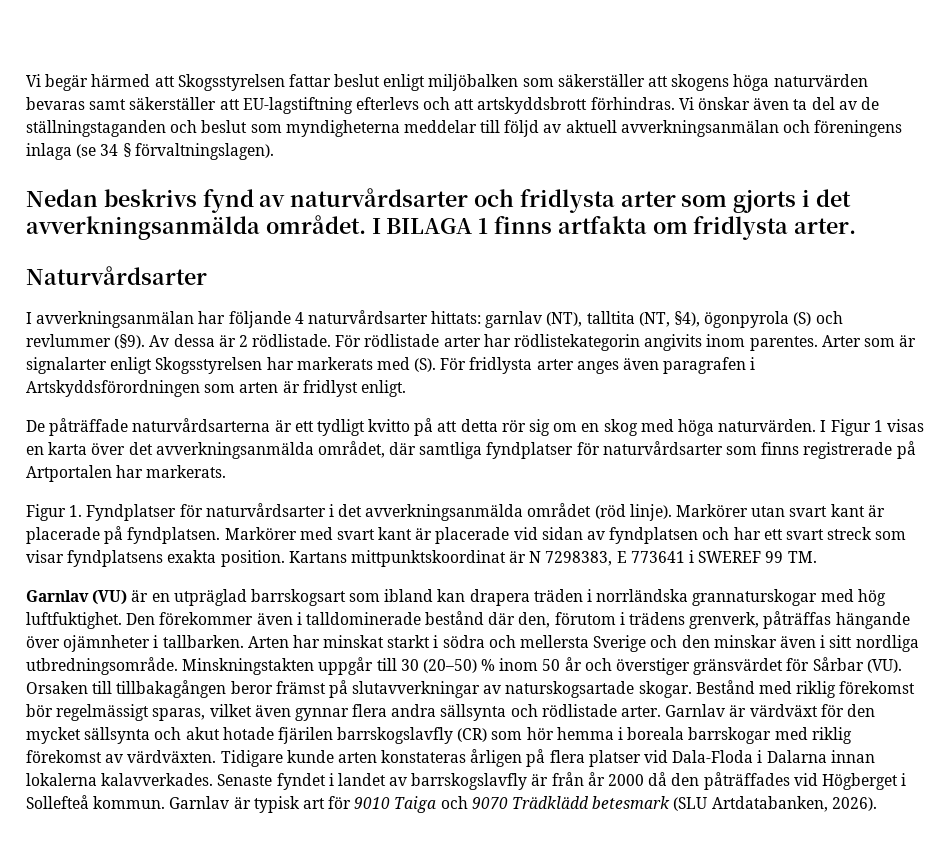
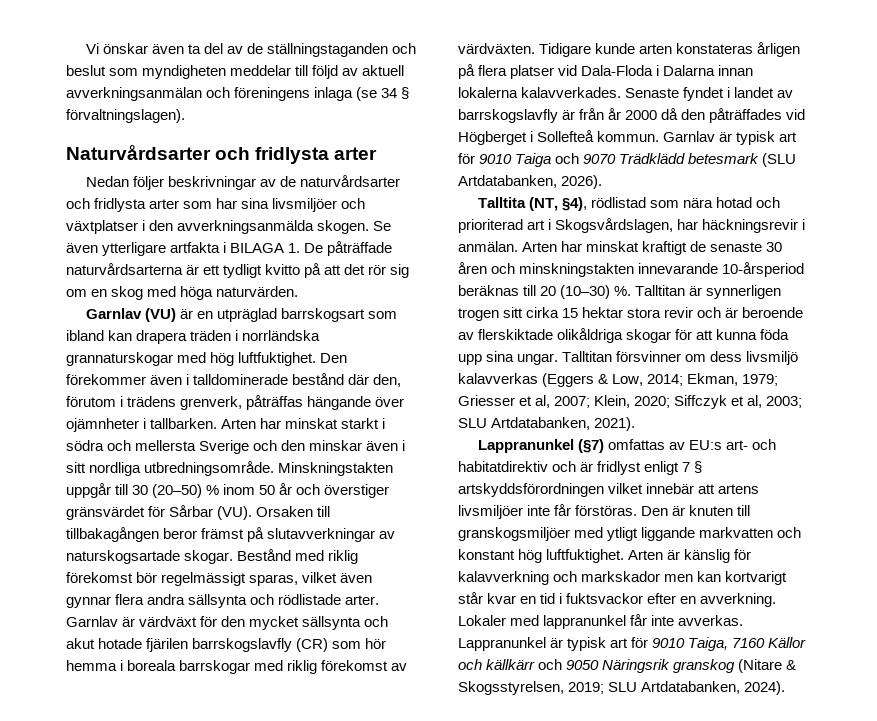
- Vi begär härmed att Skogsstyrelsen fattar beslut enligt miljöbalken som säkerställer att skogens höga naturvärden bevaras samt säkerställer att EU-lagstiftning efterlevs och att artskyddsbrott förhindras. Vi önskar även ta del av de ställningstaganden och beslut som myndigheterna meddelar till följd av aktuell avverkningsanmälan och föreningens inlaga (se 34 § förvaltningslagen).
+ Vi önskar även ta del av de ställningstaganden och beslut som myndigheten meddelar till följd av aktuell avverkningsanmälan och föreningens inlaga (se 34 § förvaltningslagen).
- Nedan beskrivs fynd av naturvårdsarter och fridlysta arter som gjorts i det avverkningsanmälda området. I BILAGA 1 finns artfakta om fridlysta arter.
- Naturvårdsarter
- I avverkningsanmälan har följande 4 naturvårdsarter hittats: garnlav (NT), talltita (NT, §4), ögonpyrola (S) och revlummer (§9). Av dessa är 2 rödlistade. För rödlistade arter har rödlistekategorin angivits inom parentes. Arter som är signalarter enligt Skogsstyrelsen har markerats med (S). För fridlysta arter anges även paragrafen i Artskyddsförordningen som arten är fridlyst enligt.
- De påträffade naturvårdsarterna är ett tydligt kvitto på att detta rör sig om en skog med höga naturvärden. I Figur 1 visas en karta över det avverkningsanmälda området, där samtliga fyndplatser för naturvårdsarter som finns registrerade på Artportalen har markerats.
- Figur 1. Fyndplatser för naturvårdsarter i det avverkningsanmälda området (röd linje). Markörer utan svart kant är placerade på fyndplatsen. Markörer med svart kant är placerade vid sidan av fyndplatsen och har ett svart streck som visar fyndplatsens exakta position. Kartans mittpunktskoordinat är N 7298383, E 773641 i SWEREF 99 TM.
+ Naturvårdsarter och fridlysta arter
+ Nedan följer beskrivningar av de naturvårdsarter och fridlysta arter som har sina livsmiljöer och växtplatser i den avverkningsanmälda skogen. Se även ytterligare artfakta i BILAGA 1. De påträffade naturvårdsarterna är ett tydligt kvitto på att det rör sig om en skog med höga naturvärden.
+ Talltita (NT, §4), rödlistad som nära hotad och prioriterad art i Skogsvårdslagen, har häckningsrevir i anmälan. Arten har minskat kraftigt de senaste 30 åren och minskningstakten innevarande 10-årsperiod beräknas till 20 (10–30) %. Talltitan är synnerligen trogen sitt cirka 15 hektar stora revir och är beroende av flerskiktade olikåldriga skogar för att kunna föda upp sina ungar. Talltitan försvinner om dess livsmiljö kalavverkas (Eggers & Low, 2014; Ekman, 1979; Griesser et al, 2007; Klein, 2020; Siffczyk et al, 2003; SLU Artdatabanken, 2021).
+ Lappranunkel (§7) omfattas av EU:s art- och habitatdirektiv och är fridlyst enligt 7 § artskyddsförordningen vilket innebär att artens livsmiljöer inte får förstöras. Den är knuten till granskogsmiljöer med ytligt liggande markvatten och konstant hög luftfuktighet. Arten är känslig för kalavverkning och markskador men kan kortvarigt står kvar en tid i fuktsvackor efter en avverkning. Lokaler med lappranunkel får inte avverkas. Lappranunkel är typisk art för 9010 Taiga, 7160 Källor och källkärr och 9050 Näringsrik granskog (Nitare & Skogsstyrelsen, 2019; SLU Artdatabanken, 2024).

